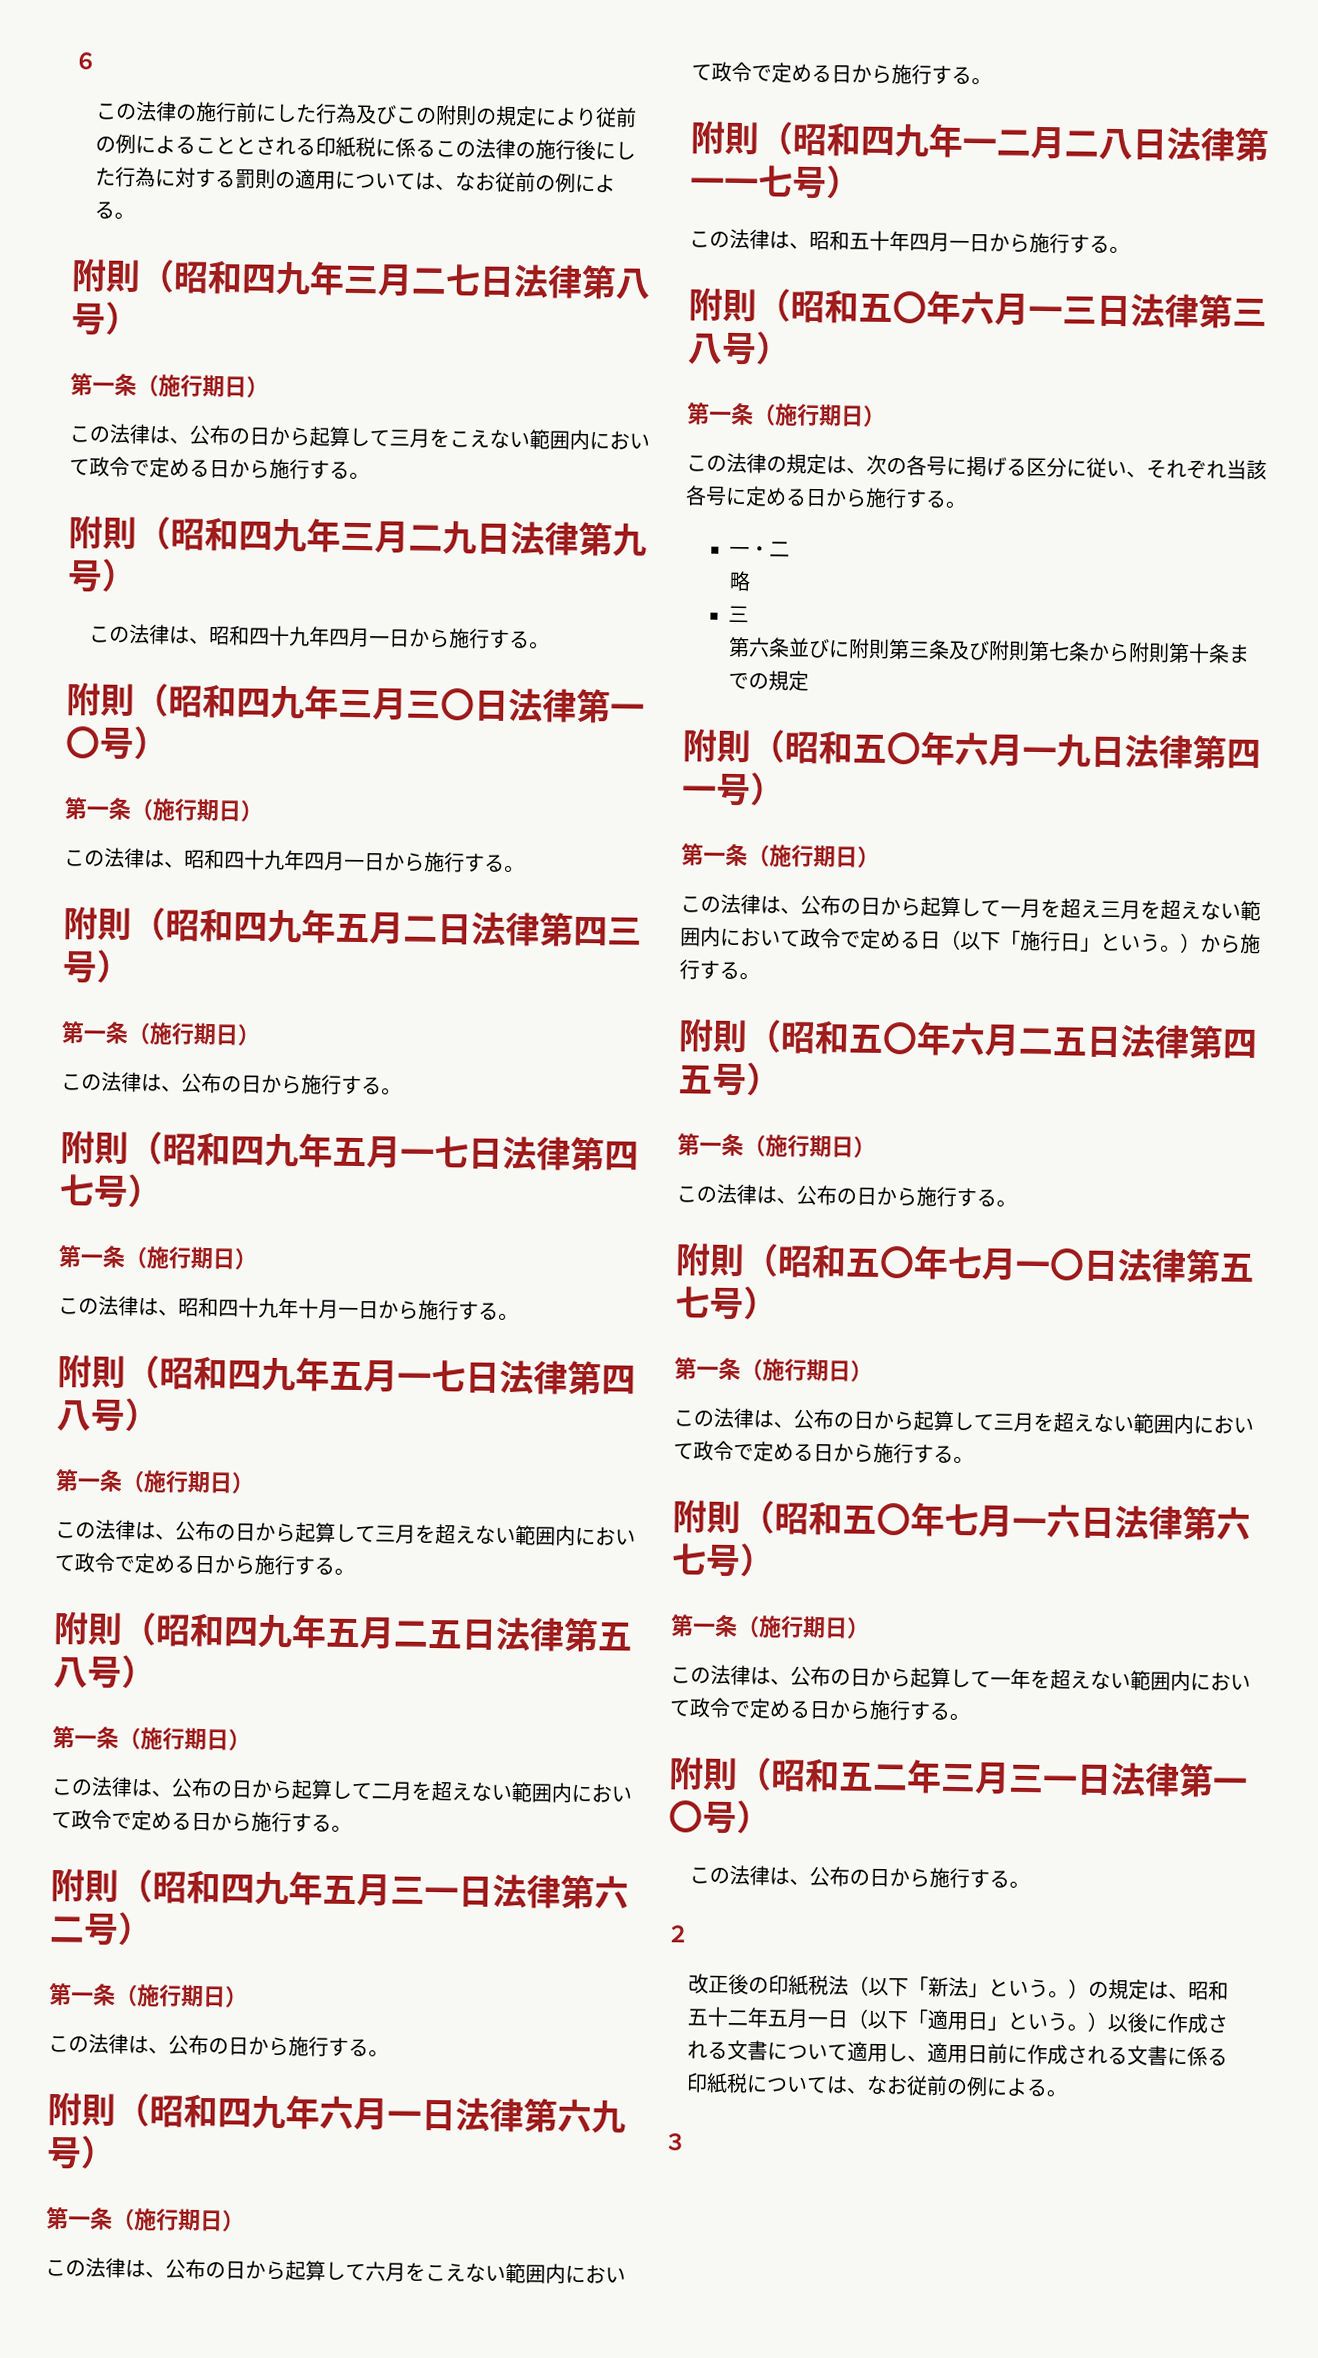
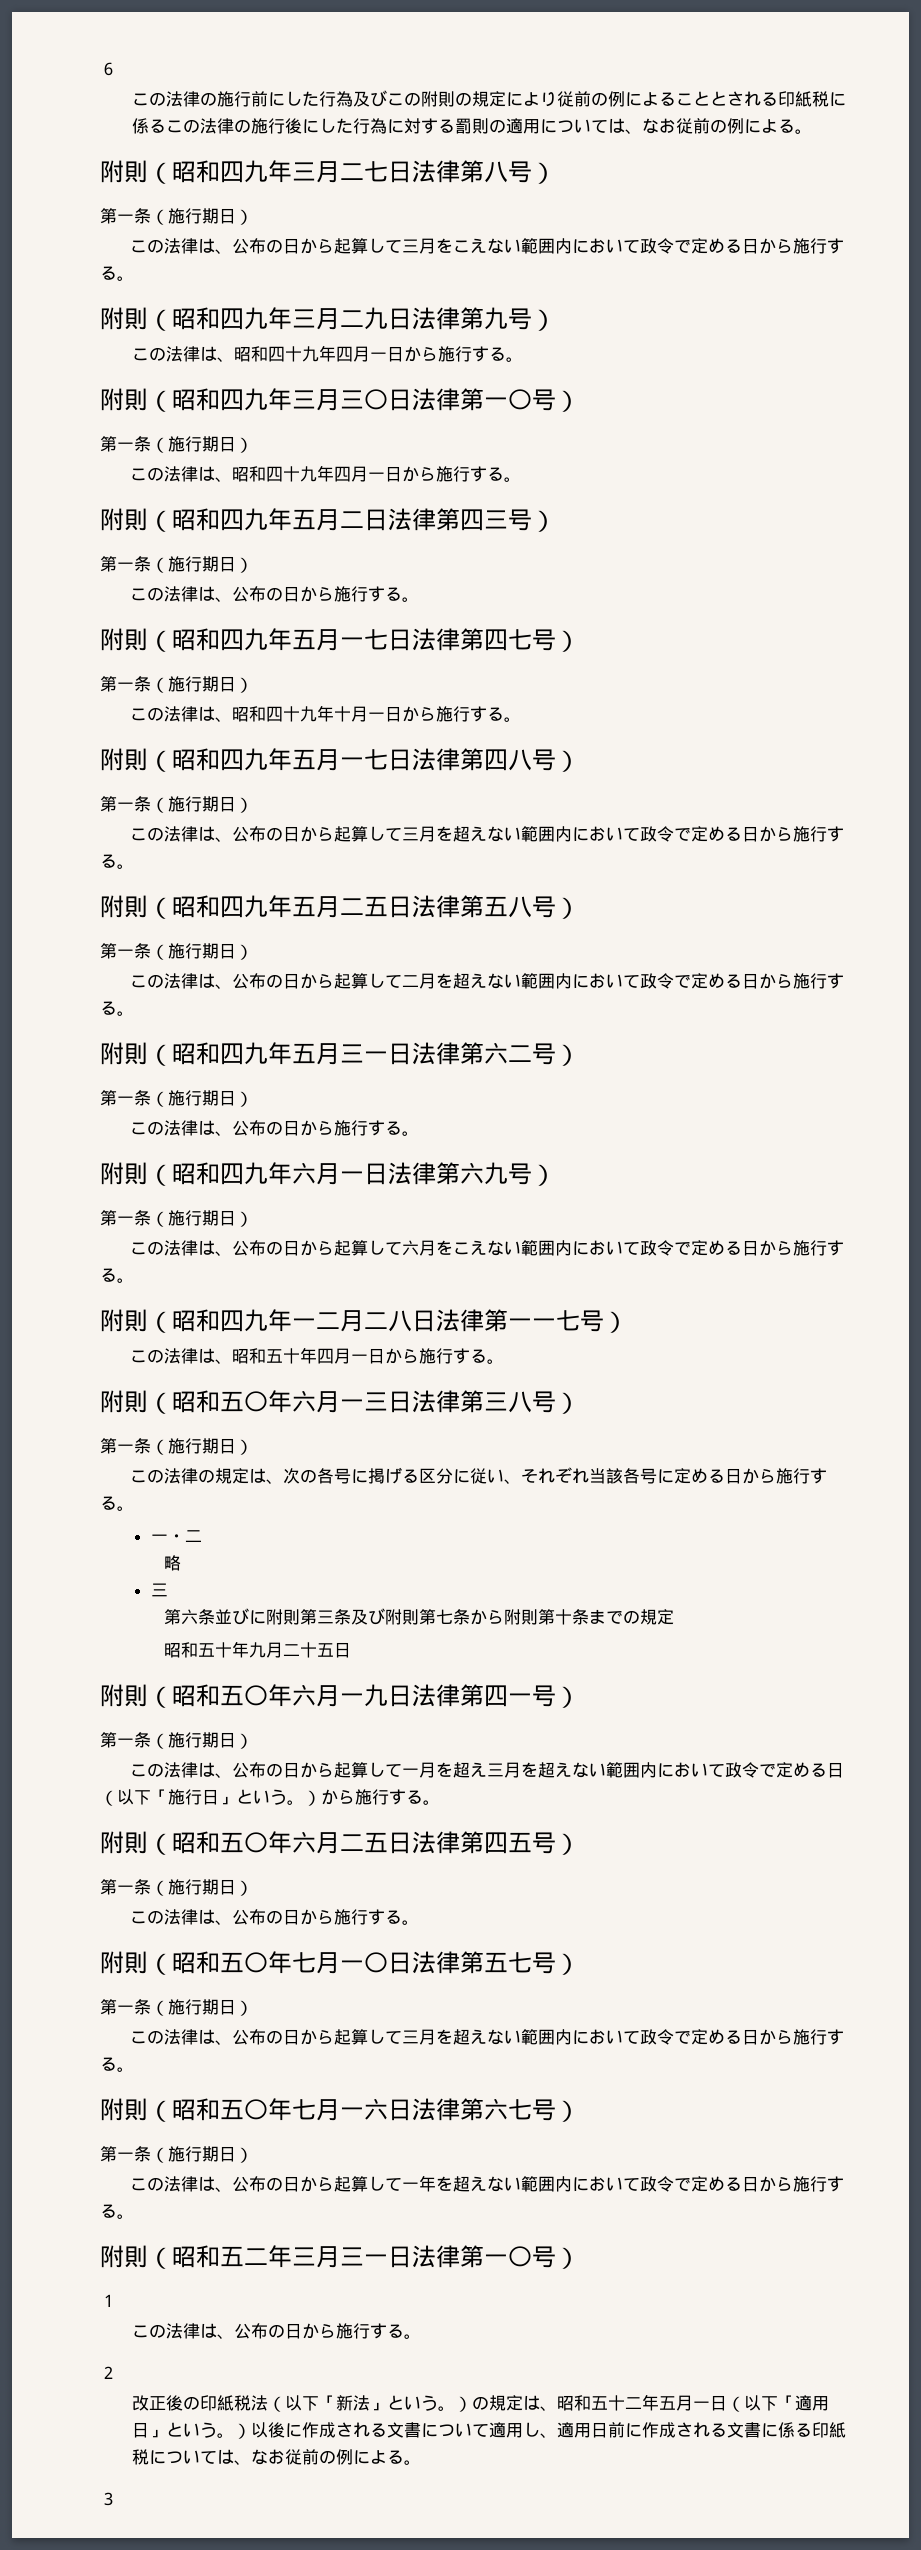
+ 昭和五十年九月二十五日
+ １

